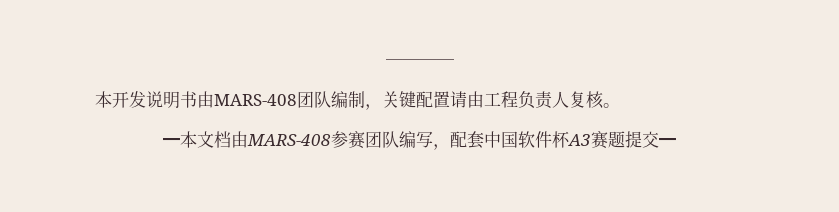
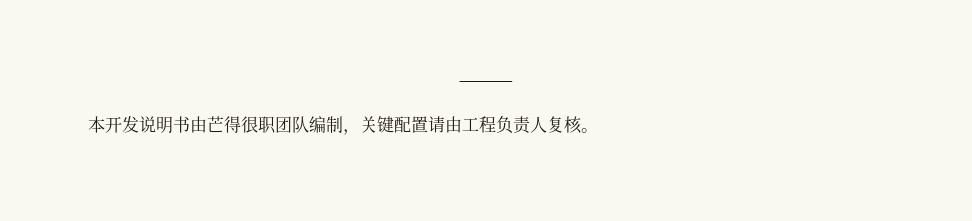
- 本开发说明书由MARS-408团队编制，关键配置请由工程负责人复核。
+ 本开发说明书由芒得很职团队编制，关键配置请由工程负责人复核。
- ━本文档由MARS-408参赛团队编写，配套中国软件杯A3赛题提交━

